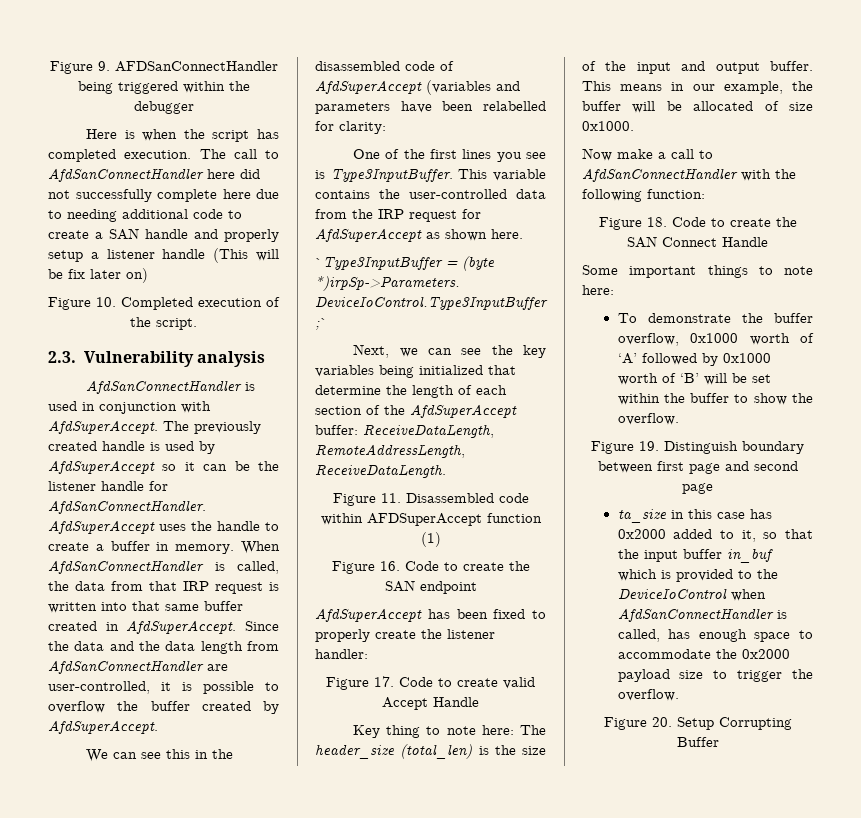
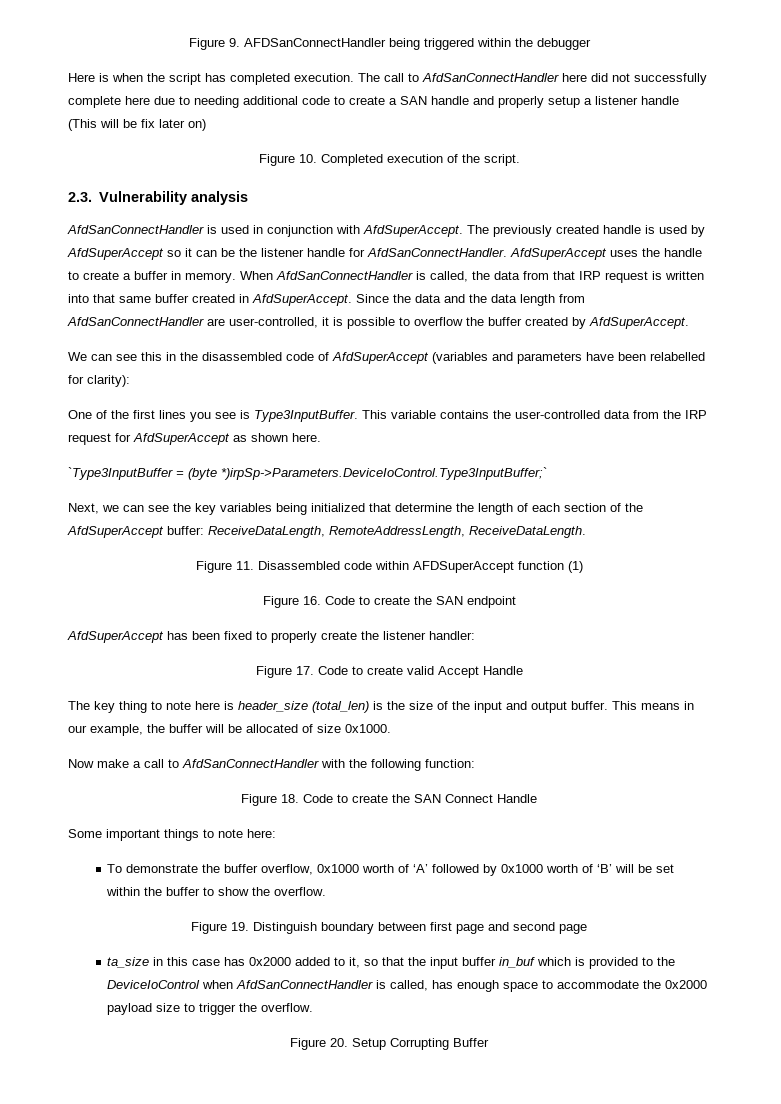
- We can see this in the disassembled code of AfdSuperAccept (variables and parameters have been relabelled for clarity:
+ We can see this in the disassembled code of AfdSuperAccept (variables and parameters have been relabelled for clarity):
- Key thing to note here: The header_size (total_len) is the size of the input and output buffer.
+ The key thing to note here is header_size (total_len) is the size of the input and output buffer.

